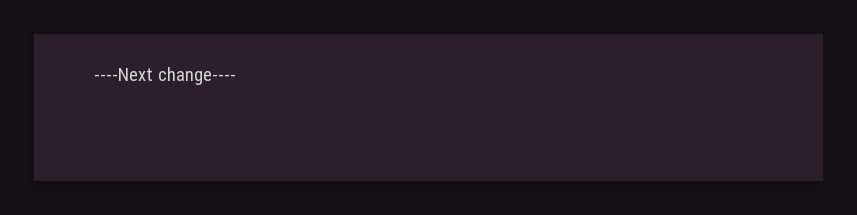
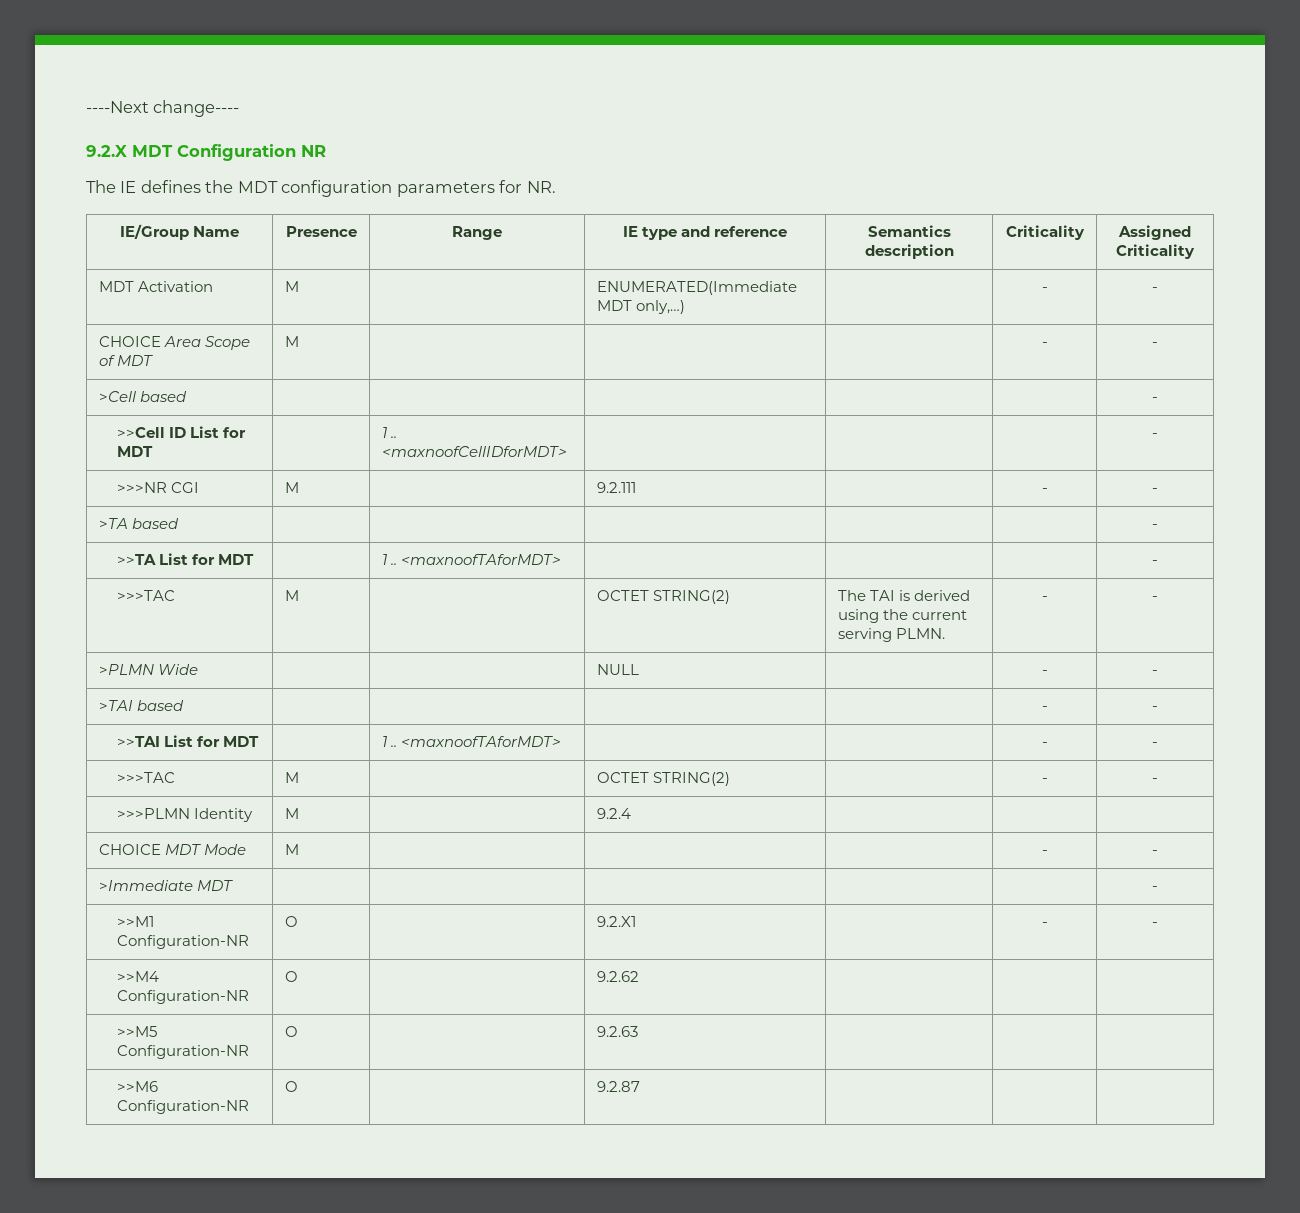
+ 9.2.X MDT Configuration NR
+ The IE defines the MDT configuration parameters for NR.
+ IE/Group Name | Presence | Range | IE type and reference | Semantics description | Criticality | Assigned Criticality
+ MDT Activation | M | | ENUMERATED(Immediate MDT only,…) | | - | -
+ CHOICE Area Scope of MDT | M | | | | - | -
+ >Cell based | | | | | | -
+ >>Cell ID List for MDT | | 1 .. <maxnoofCellIDforMDT> | | | | -
+ >>>NR CGI | M | | 9.2.111 | | - | -
+ >TA based | | | | | | -
+ >>TA List for MDT | | 1 .. <maxnoofTAforMDT> | | | | -
+ >>>TAC | M | | OCTET STRING(2) | The TAI is derived using the current serving PLMN. | - | -
+ >PLMN Wide | | | NULL | | - | -
+ >TAI based | | | | | - | -
+ >>TAI List for MDT | | 1 .. <maxnoofTAforMDT> | | | - | -
+ >>>TAC | M | | OCTET STRING(2) | | - | -
+ >>>PLMN Identity | M | | 9.2.4 | | |
+ CHOICE MDT Mode | M | | | | - | -
+ >Immediate MDT | | | | | | -
+ >>M1 Configuration-NR | O | | 9.2.X1 | | - | -
+ >>M4 Configuration-NR | O | | 9.2.62 | | |
+ >>M5 Configuration-NR | O | | 9.2.63 | | |
+ >>M6 Configuration-NR | O | | 9.2.87 | | |

